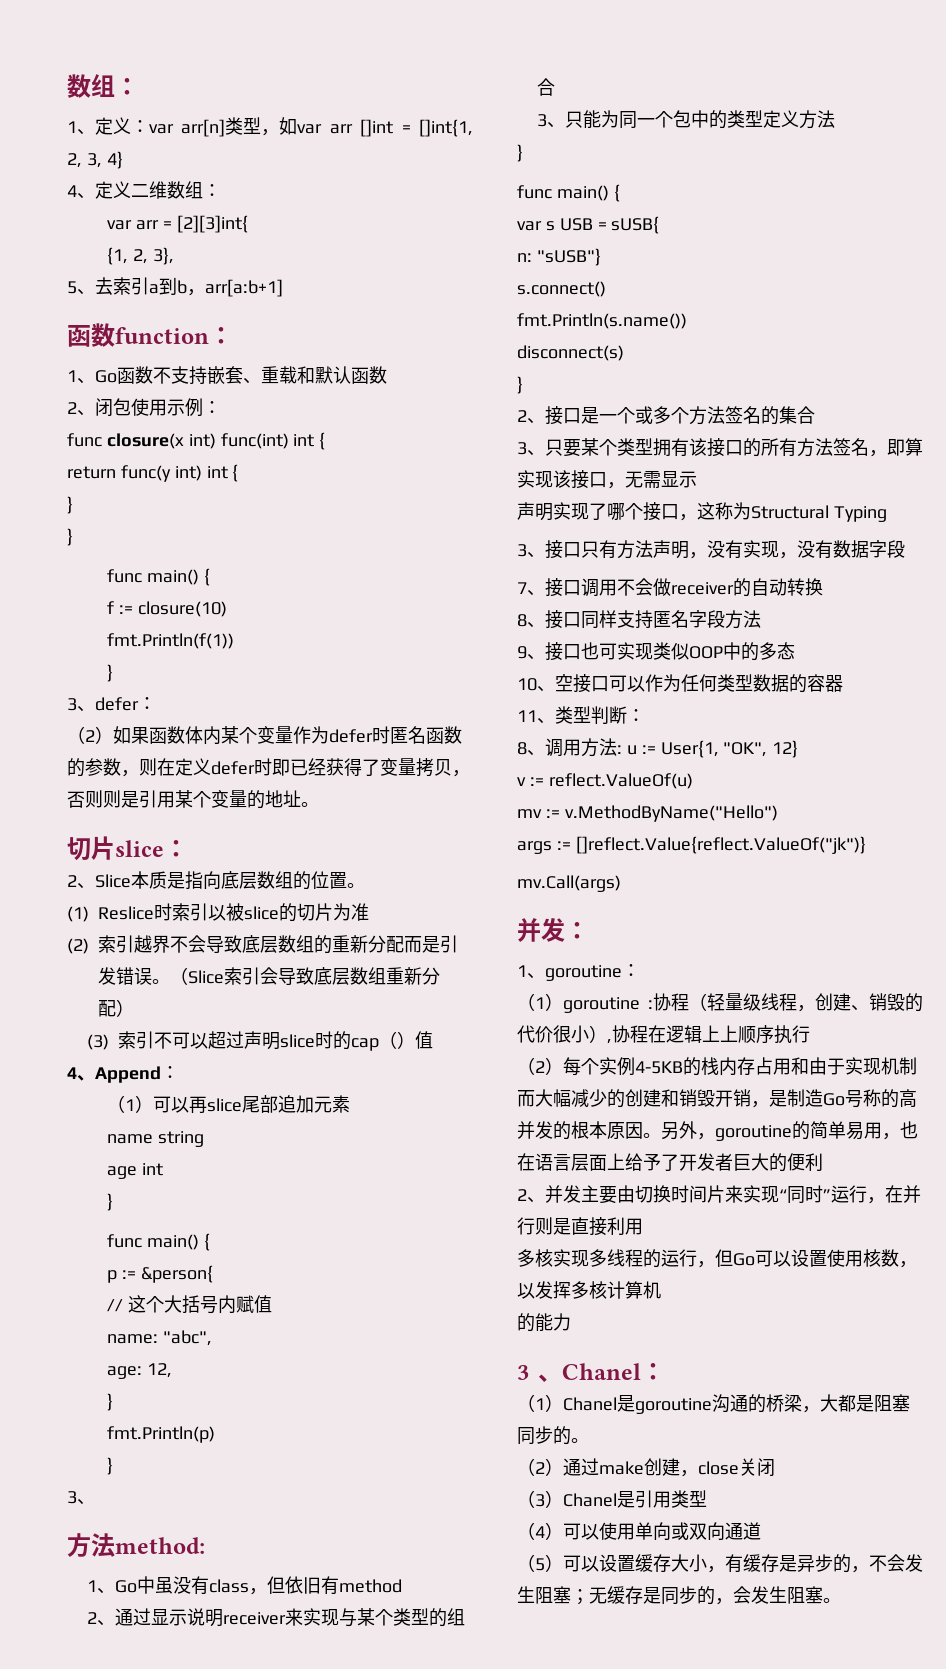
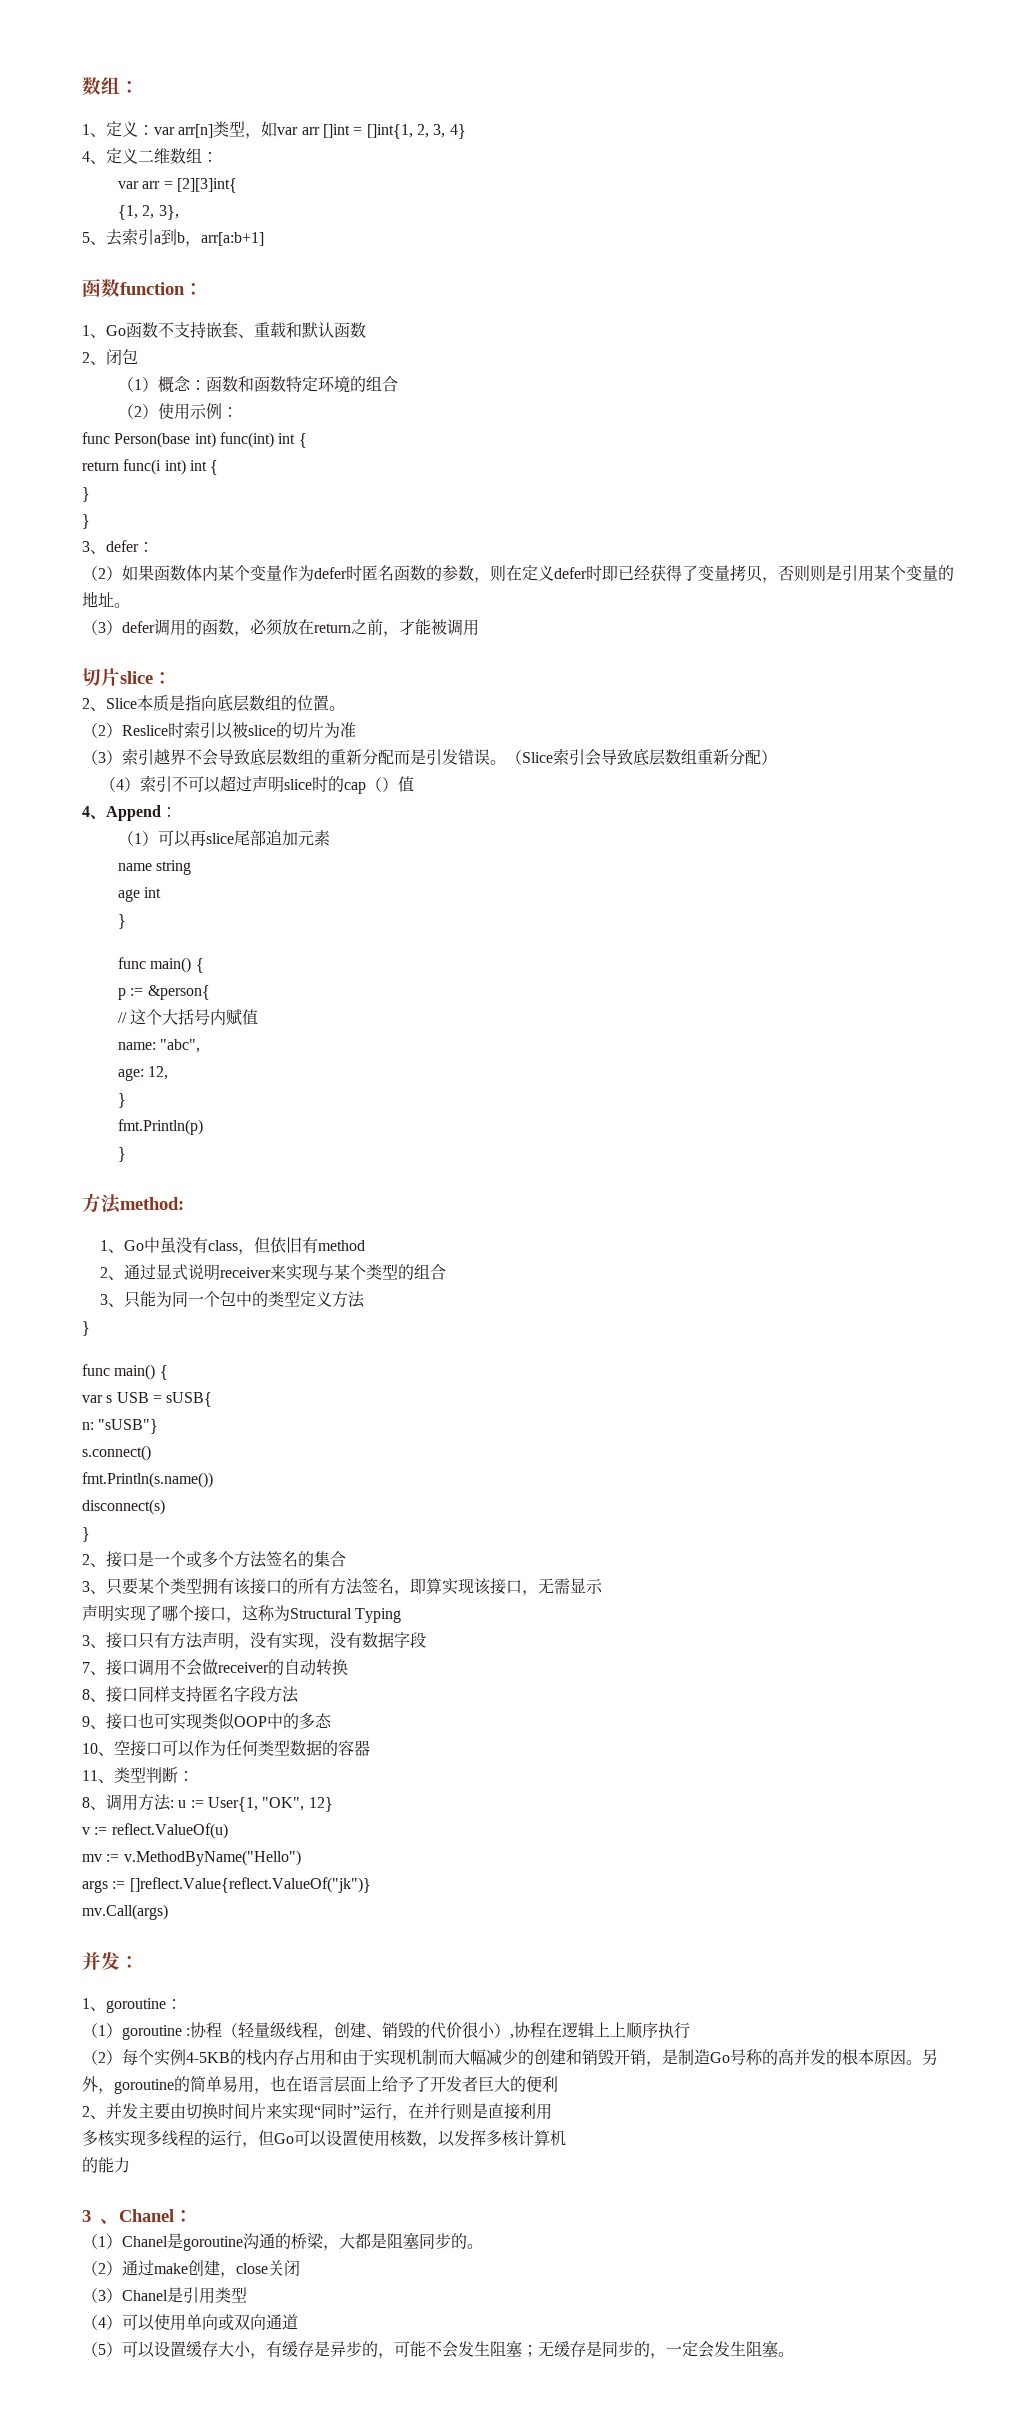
- 2、闭包使用示例：
+ 2、闭包
+ （1）概念：函数和函数特定环境的组合
+ （2）使用示例：
- func closure(x int) func(int) int {
+ func Person(base int) func(int) int {
- return func(y int) int {
+ return func(i int) int {
  }
- }
- func main() {
- f := closure(10)
- fmt.Println(f(1))
+ （3）defer调用的函数，必须放在return之前，才能被调用
- (1) Reslice时索引以被slice的切片为准
+ （2）Reslice时索引以被slice的切片为准
- (2)索引越界不会导致底层数组的重新分配而是引发错误。
+ （3）索引越界不会导致底层数组的重新分配而是引发错误。
- (3)索引不可以超过声明slice时的cap（）值
+ （4）索引不可以超过声明slice时的cap（）值
  fmt.Println(p)
  }
- 3、
- 2、通过显示说明receiver来实现与某个类型的组合
+ 2、通过显式说明receiver来实现与某个类型的组合
- （5）可以设置缓存大小，有缓存是异步的，不会发生阻塞；无缓存是同步的，会发生阻塞。
+ （5）可以设置缓存大小，有缓存是异步的，可能不会发生阻塞；无缓存是同步的，一定会发生阻塞。

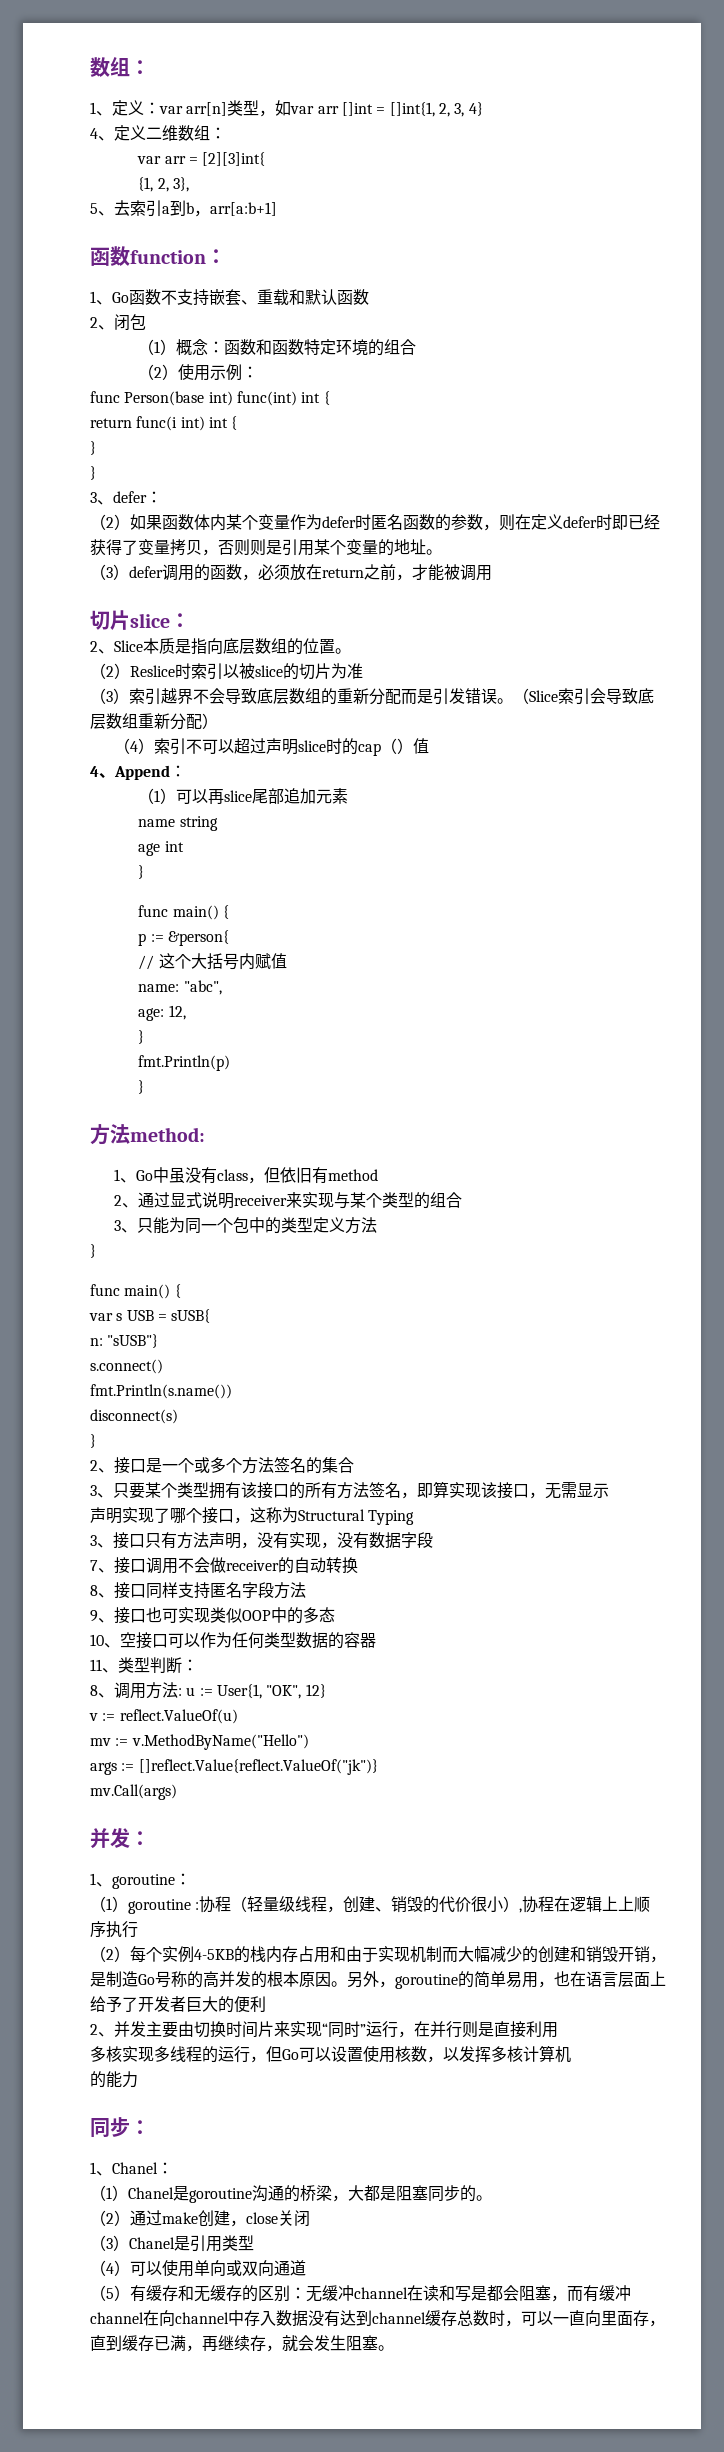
- 3、Chanel：
+ 同步：
+ 1、Chanel：
- （5）可以设置缓存大小，有缓存是异步的，可能不会发生阻塞；无缓存是同步的，一定会发生阻塞。
+ （5）有缓存和无缓存的区别：无缓冲channel在读和写是都会阻塞，而有缓冲channel在向channel中存入数据没有达到channel缓存总数时，可以一直向里面存，直到缓存已满，再继续存，就会发生阻塞。

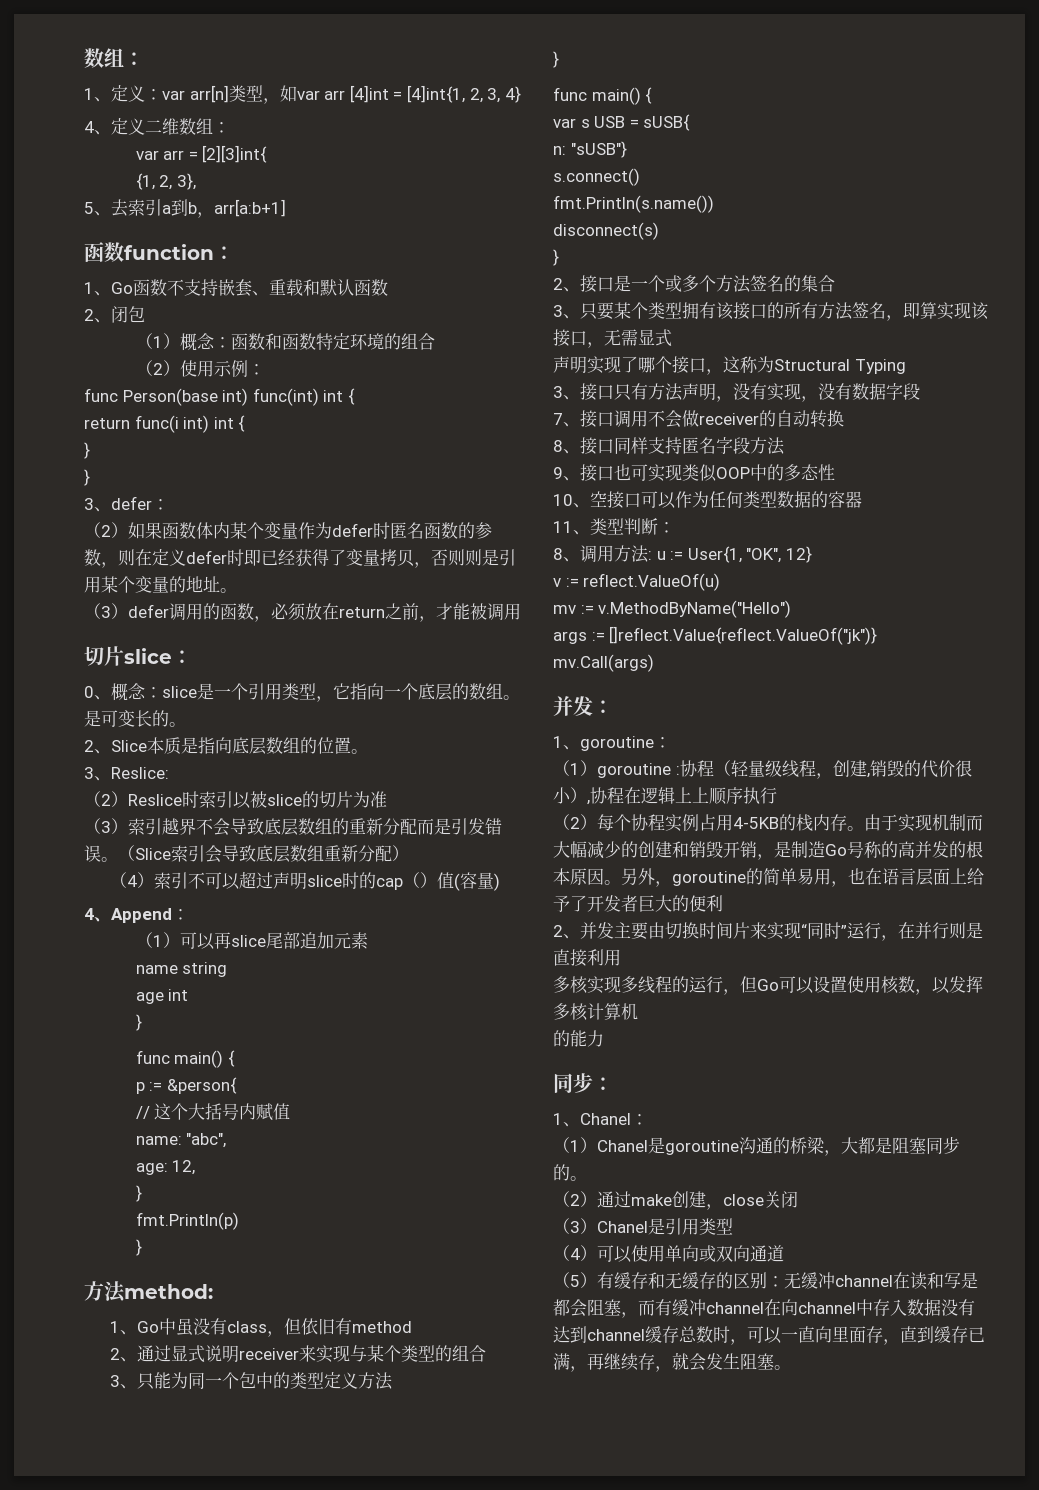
- 1、定义：var arr[n]类型，如var arr []int = []int{1, 2, 3, 4}
+ 1、定义：var arr[n]类型，如var arr [4]int = [4]int{1, 2, 3, 4}
+ 0、概念：slice是一个引用类型，它指向一个底层的数组。是可变长的。
+ 3、Reslice:
- （4）索引不可以超过声明slice时的cap（）值
+ （4）索引不可以超过声明slice时的cap（）值(容量)
- 3、只要某个类型拥有该接口的所有方法签名，即算实现该接口，无需显示
+ 3、只要某个类型拥有该接口的所有方法签名，即算实现该接口，无需显式
- 9、接口也可实现类似OOP中的多态
+ 9、接口也可实现类似OOP中的多态性
- （1）goroutine :协程（轻量级线程，创建、销毁的代价很小）,协程在逻辑上上顺序执行
+ （1）goroutine :协程（轻量级线程，创建,销毁的代价很小）,协程在逻辑上上顺序执行
- （2）每个实例4-5KB的栈内存占用和由于实现机制而大幅减少的创建和销毁开销，是制造Go号称的高并发的根本原因。
+ （2）每个协程实例占用4-5KB的栈内存。由于实现机制而大幅减少的创建和销毁开销，是制造Go号称的高并发的根本原因。

